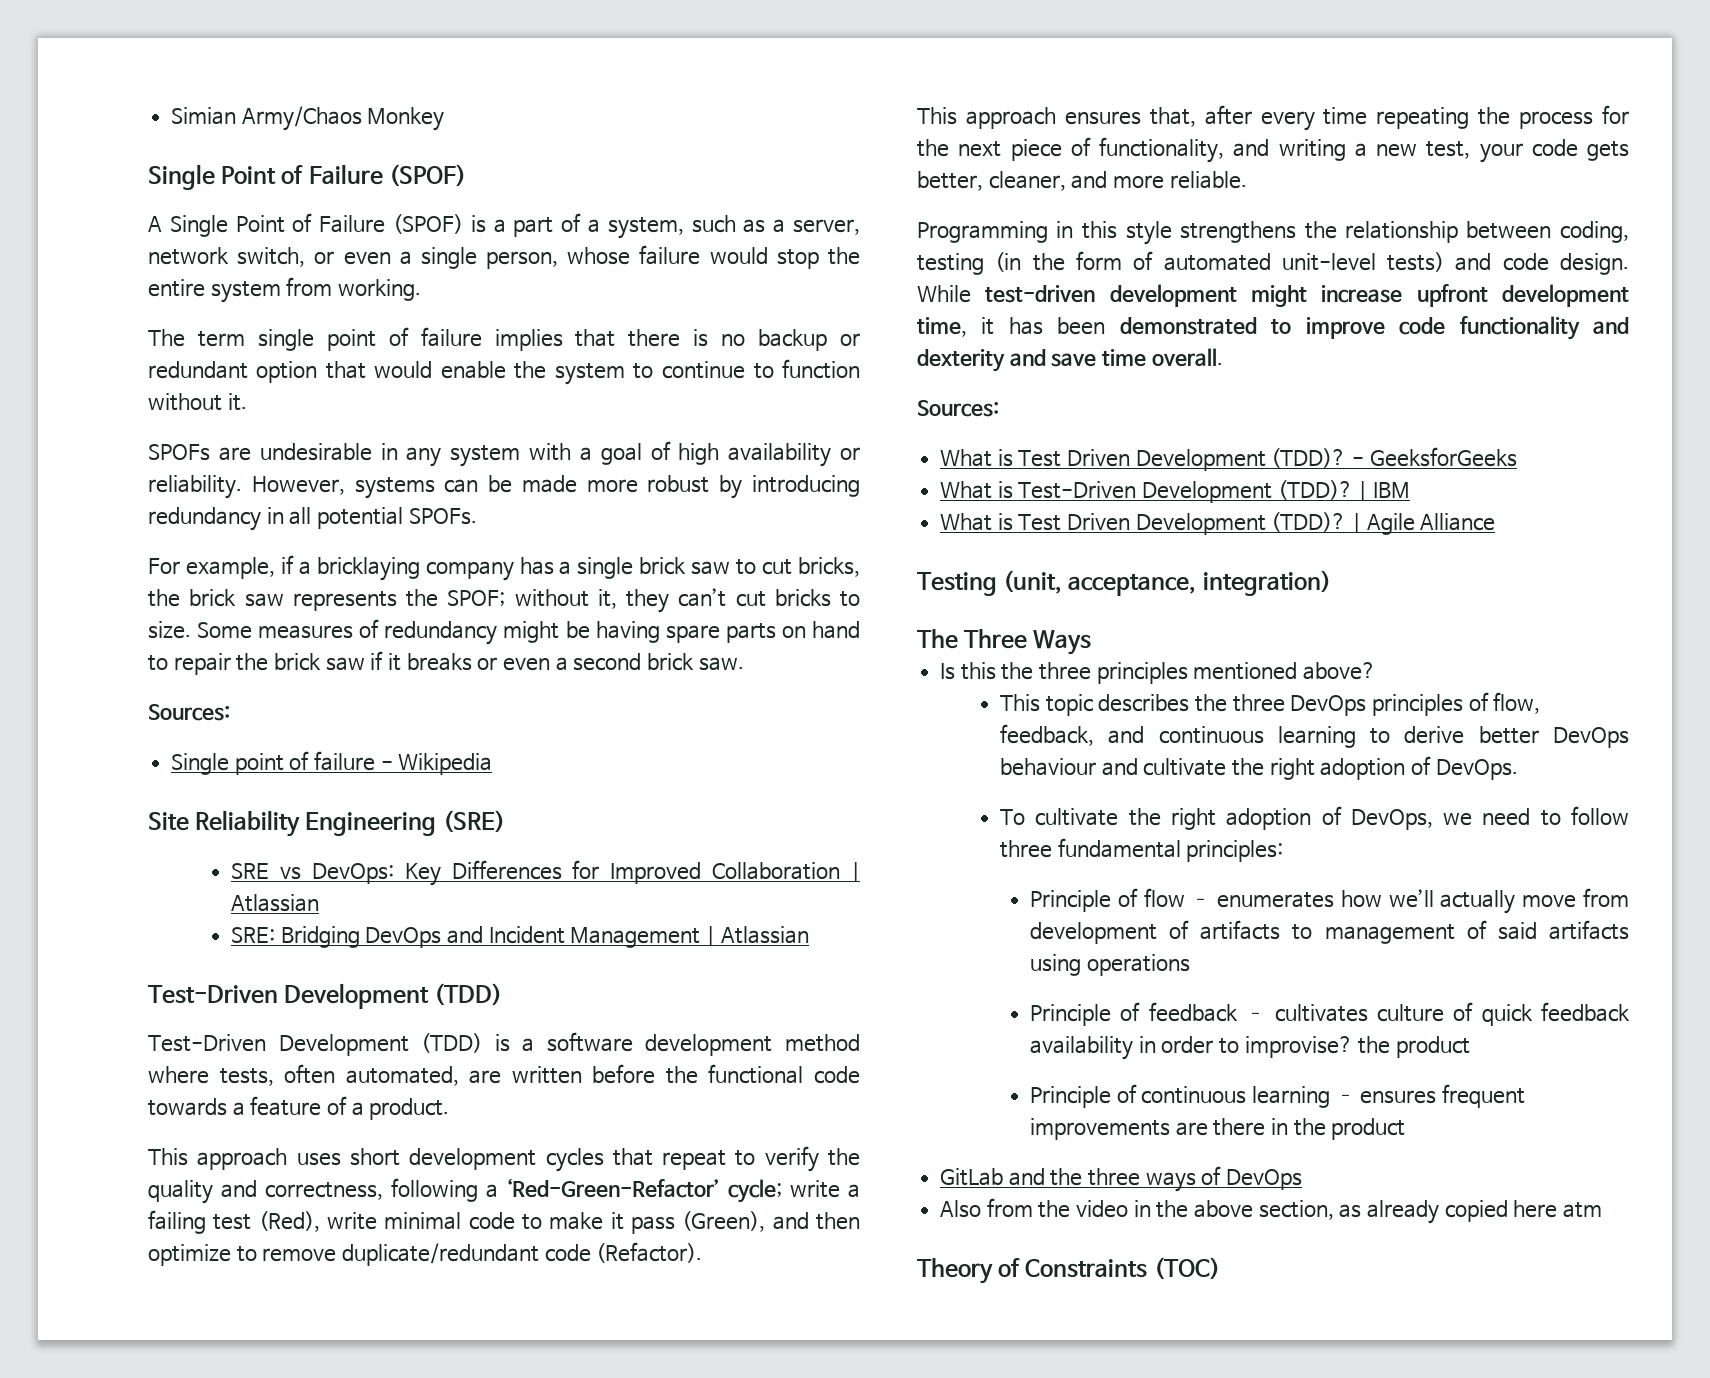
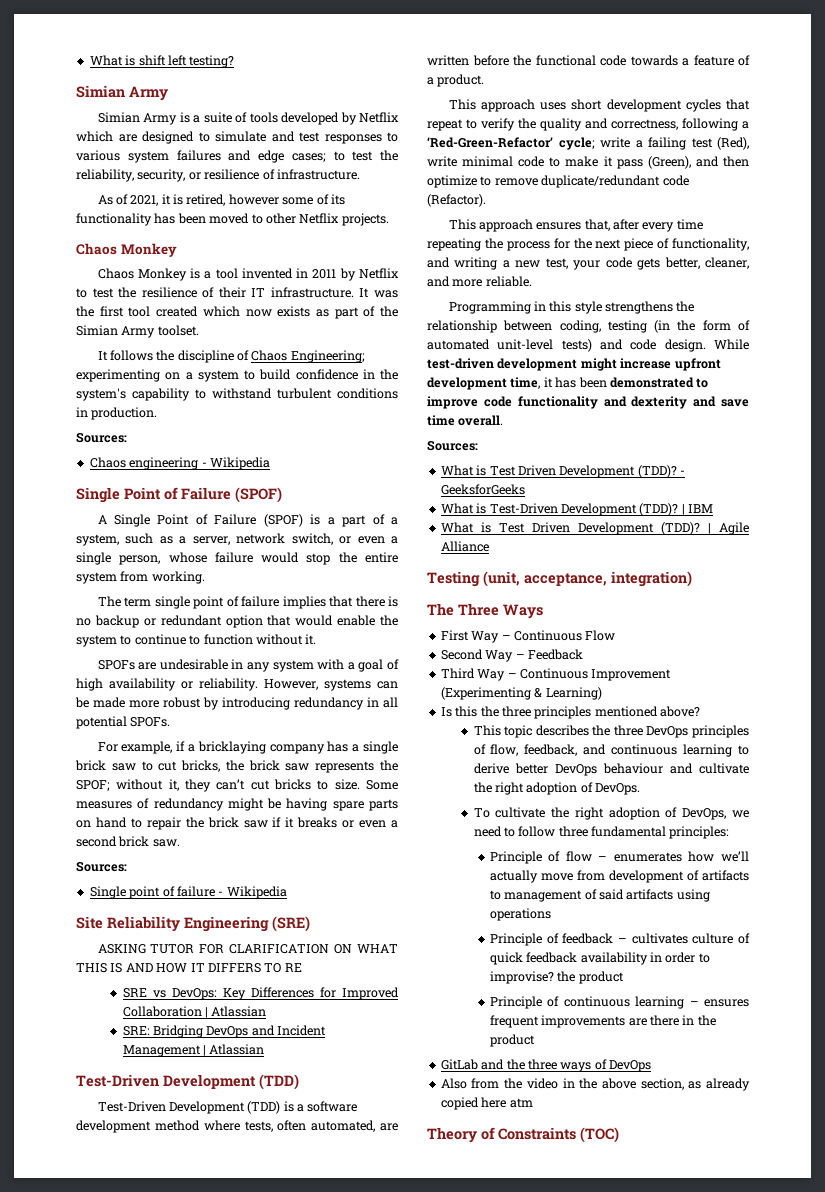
- Simian Army/Chaos Monkey
+ What is shift left testing?
+ Simian Army
+ Simian Army is a suite of tools developed by Netflix which are designed to simulate and test responses to various system failures and edge cases; to test the reliability, security, or resilience of infrastructure.
+ As of 2021, it is retired, however some of its functionality has been moved to other Netflix projects.
+ Chaos Monkey
+ Chaos Monkey is a tool invented in 2011 by Netflix to test the resilience of their IT infrastructure. It was the first tool created which now exists as part of the Simian Army toolset.
+ It follows the discipline of Chaos Engineering; experimenting on a system to build confidence in the system's capability to withstand turbulent conditions in production.
+ Sources:
+ Chaos engineering - Wikipedia
+ ASKING TUTOR FOR CLARIFICATION ON WHAT THIS IS AND HOW IT DIFFERS TO RE
+ First Way – Continuous Flow
+ Second Way – Feedback
+ Third Way – Continuous Improvement (Experimenting & Learning)

